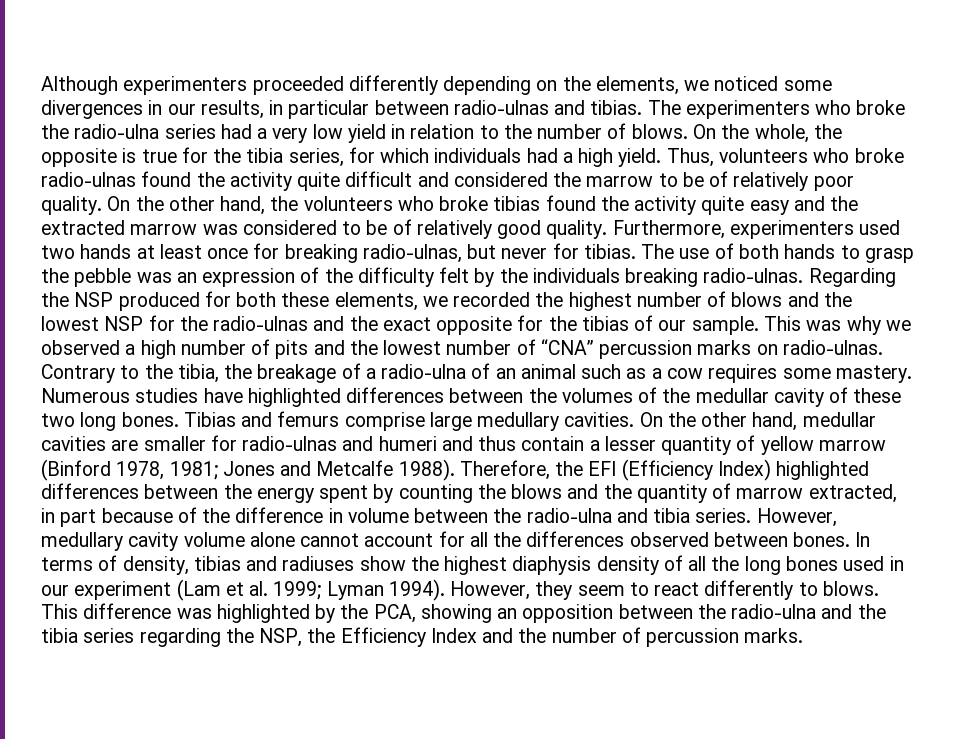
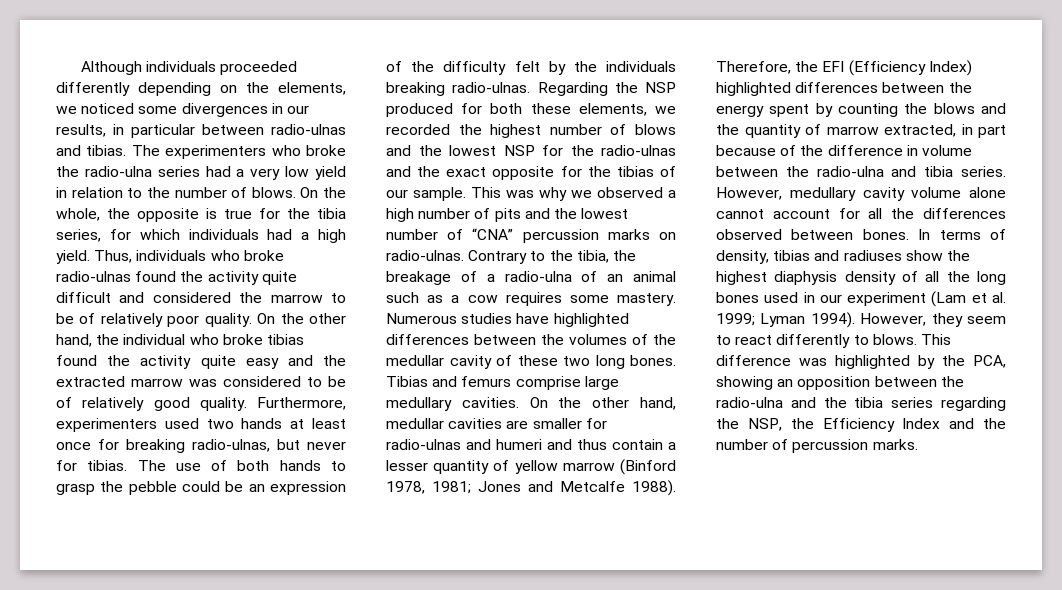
- Although experimenters proceeded differently depending on the elements, we noticed some divergences in our results, in particular between radio-ulnas and tibias.
+ Although individuals proceeded differently depending on the elements, we noticed some divergences in our results, in particular between radio-ulnas and tibias.
- Thus, volunteers who broke radio-ulnas found the activity quite difficult and considered the marrow to be of relatively poor quality.
+ Thus, individuals who broke radio-ulnas found the activity quite difficult and considered the marrow to be of relatively poor quality.
- On the other hand, the volunteers who broke tibias found the activity quite easy and the extracted marrow was considered to be of relatively good quality.
+ On the other hand, the individual who broke tibias found the activity quite easy and the extracted marrow was considered to be of relatively good quality.
- The use of both hands to grasp the pebble was an expression of the difficulty felt by the individuals breaking radio-ulnas.
+ The use of both hands to grasp the pebble could be an expression of the difficulty felt by the individuals breaking radio-ulnas.

